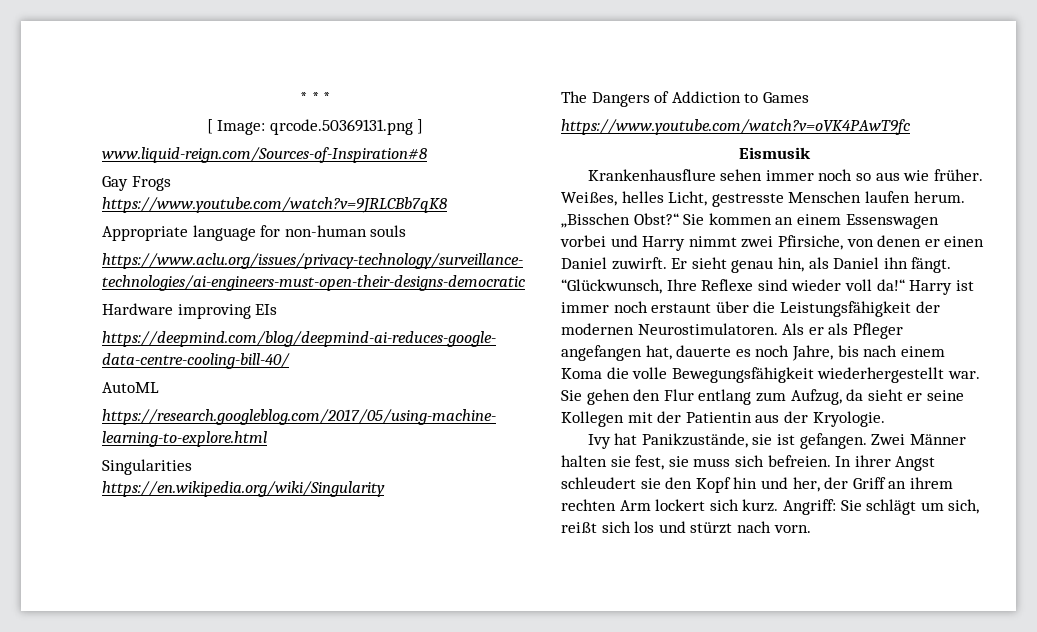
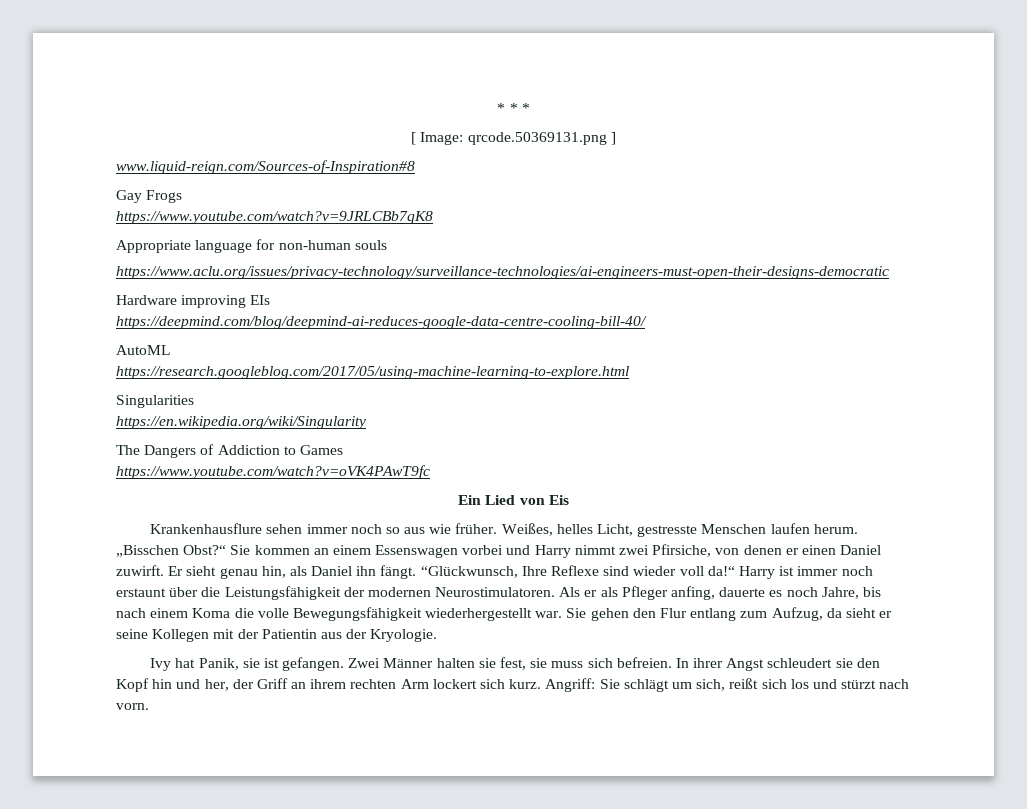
- Eismusik
+ Ein Lied von Eis
- Als er als Pfleger angefangen hat, dauerte es noch Jahre, bis nach einem Koma die volle Bewegungsfähigkeit wiederhergestellt war.
+ Als er als Pfleger anfing, dauerte es noch Jahre, bis nach einem Koma die volle Bewegungsfähigkeit wiederhergestellt war.
- Ivy hat Panikzustände, sie ist gefangen.
+ Ivy hat Panik, sie ist gefangen.

